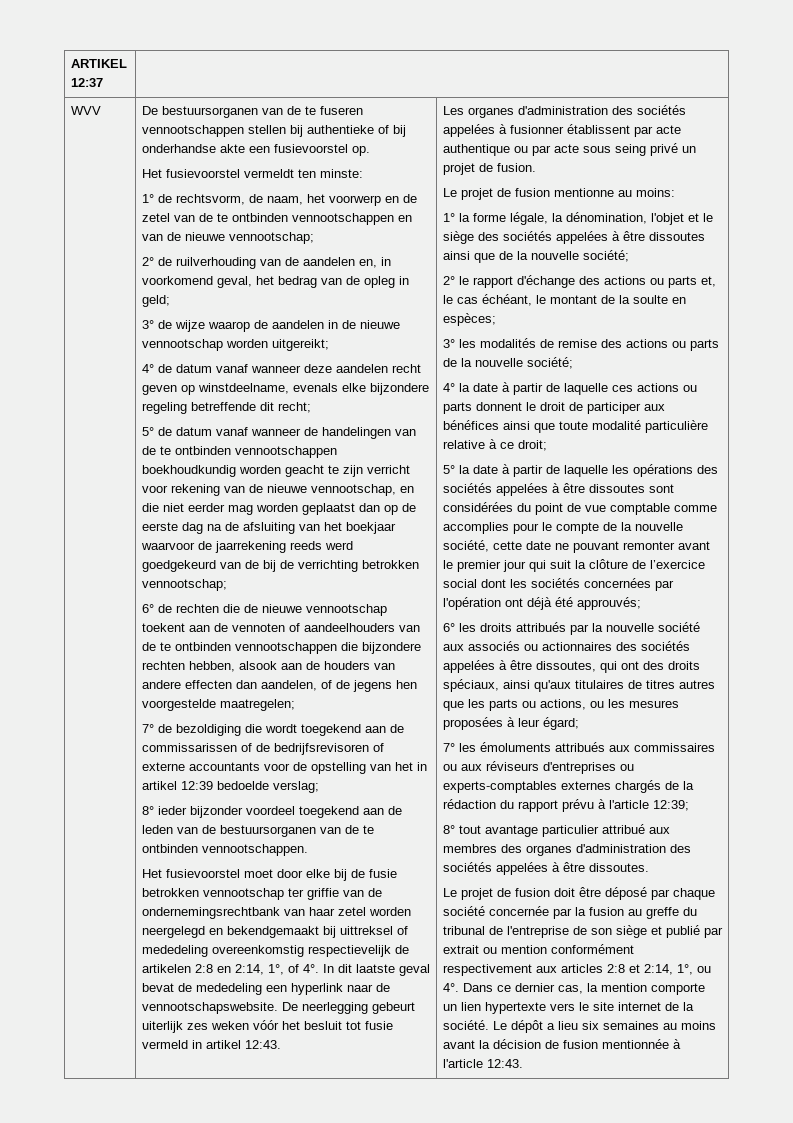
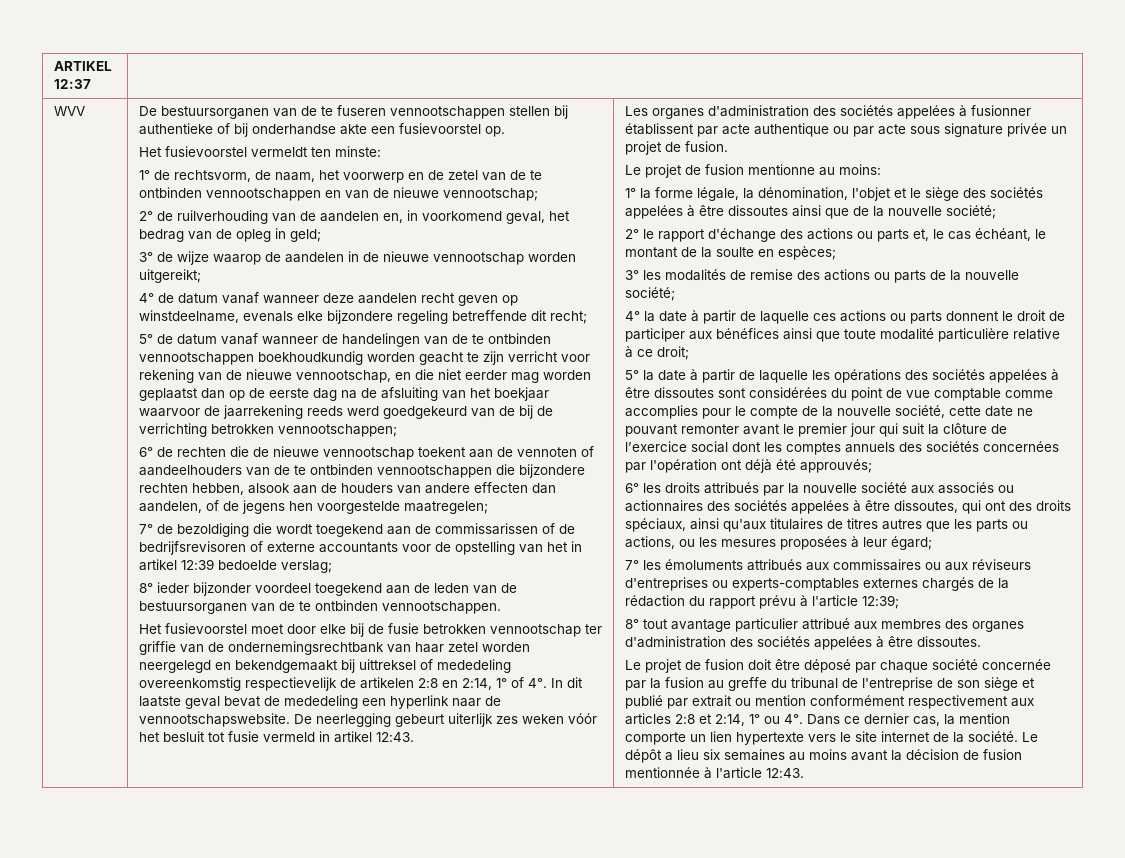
- 5° de datum vanaf wanneer de handelingen van de te ontbinden vennootschappen boekhoudkundig worden geacht te zijn verricht voor rekening van de nieuwe vennootschap, en die niet eerder mag worden geplaatst dan op de eerste dag na de afsluiting van het boekjaar waarvoor de jaarrekening reeds werd goedgekeurd van de bij de verrichting betrokken vennootschap;
+ 5° de datum vanaf wanneer de handelingen van de te ontbinden vennootschappen boekhoudkundig worden geacht te zijn verricht voor rekening van de nieuwe vennootschap, en die niet eerder mag worden geplaatst dan op de eerste dag na de afsluiting van het boekjaar waarvoor de jaarrekening reeds werd goedgekeurd van de bij de verrichting betrokken vennootschappen;
- Het fusievoorstel moet door elke bij de fusie betrokken vennootschap ter griffie van de ondernemingsrechtbank van haar zetel worden neergelegd en bekendgemaakt bij uittreksel of mededeling overeenkomstig respectievelijk de artikelen 2:8 en 2:14, 1°, of 4°.
+ Het fusievoorstel moet door elke bij de fusie betrokken vennootschap ter griffie van de ondernemingsrechtbank van haar zetel worden neergelegd en bekendgemaakt bij uittreksel of mededeling overeenkomstig respectievelijk de artikelen 2:8 en 2:14, 1° of 4°.
- Les organes d'administration des sociétés appelées à fusionner établissent par acte authentique ou par acte sous seing privé un projet de fusion.
+ Les organes d'administration des sociétés appelées à fusionner établissent par acte authentique ou par acte sous signature privée un projet de fusion.
- 5° la date à partir de laquelle les opérations des sociétés appelées à être dissoutes sont considérées du point de vue comptable comme accomplies pour le compte de la nouvelle société, cette date ne pouvant remonter avant le premier jour qui suit la clôture de l’exercice social dont les sociétés concernées par l'opération ont déjà été approuvés;
+ 5° la date à partir de laquelle les opérations des sociétés appelées à être dissoutes sont considérées du point de vue comptable comme accomplies pour le compte de la nouvelle société, cette date ne pouvant remonter avant le premier jour qui suit la clôture de l’exercice social dont les comptes annuels des sociétés concernées par l'opération ont déjà été approuvés;
- Le projet de fusion doit être déposé par chaque société concernée par la fusion au greffe du tribunal de l'entreprise de son siège et publié par extrait ou mention conformément respectivement aux articles 2:8 et 2:14, 1°, ou 4°.
+ Le projet de fusion doit être déposé par chaque société concernée par la fusion au greffe du tribunal de l'entreprise de son siège et publié par extrait ou mention conformément respectivement aux articles 2:8 et 2:14, 1° ou 4°.

